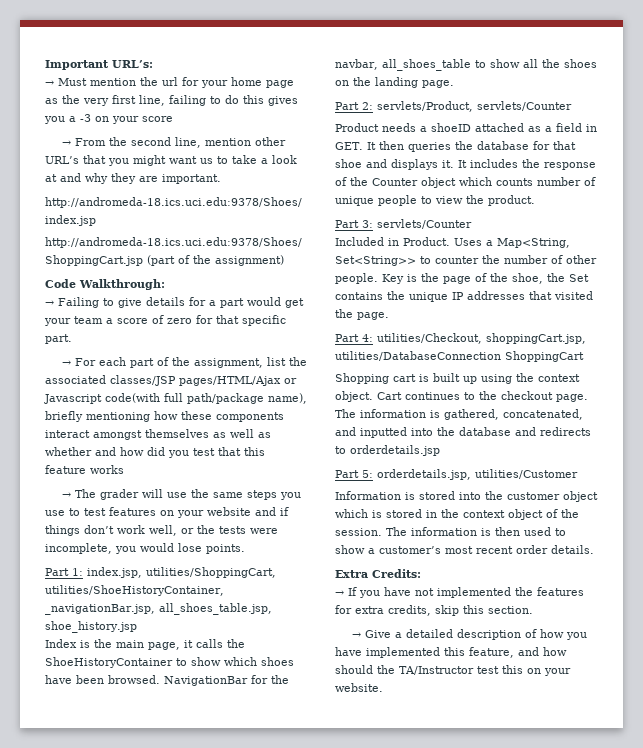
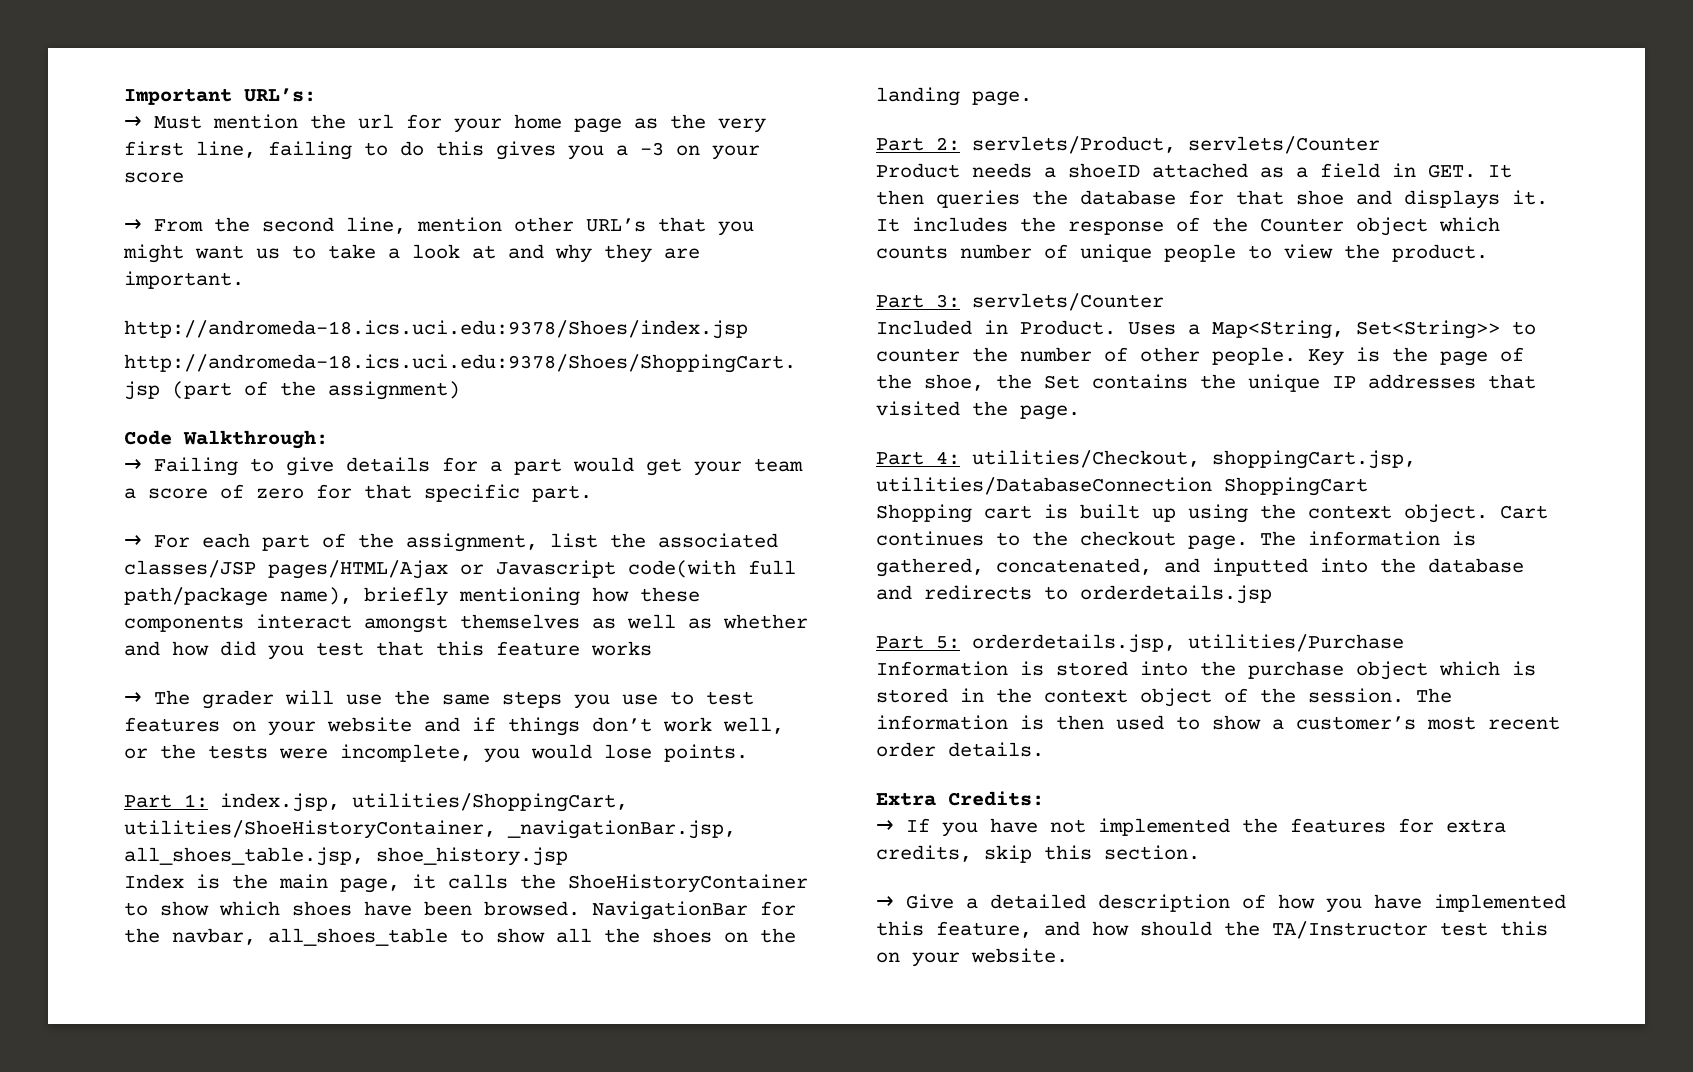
- Part 5: orderdetails.jsp, utilities/Customer
+ Part 5: orderdetails.jsp, utilities/Purchase
- Information is stored into the customer object which is stored in the context object of the session.
+ Information is stored into the purchase object which is stored in the context object of the session.

